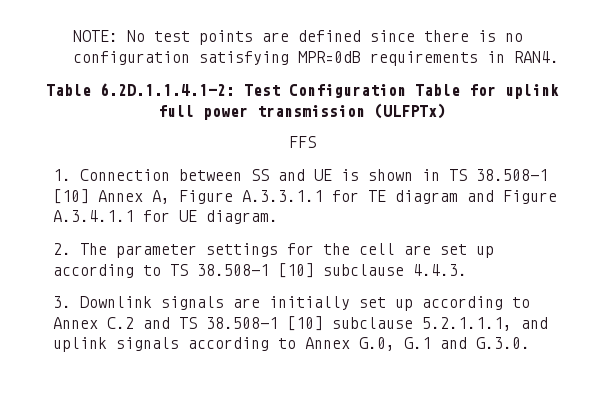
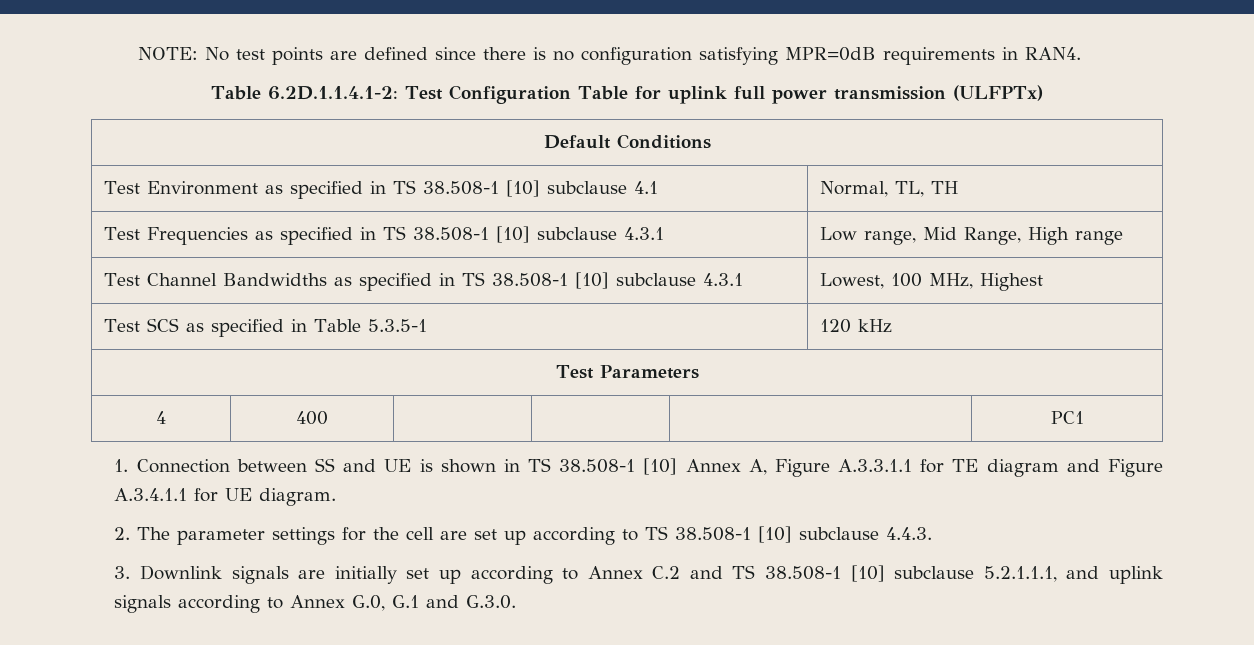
- FFS
+ Default Conditions
+ Test Environment as specified in TS 38.508-1 [10] subclause 4.1 | Normal, TL, TH
+ Test Frequencies as specified in TS 38.508-1 [10] subclause 4.3.1 | Low range, Mid Range, High range
+ Test Channel Bandwidths as specified in TS 38.508-1 [10] subclause 4.3.1 | Lowest, 100 MHz, Highest
+ Test SCS as specified in Table 5.3.5-1 | 120 kHz
+ Test Parameters
+ 4 | 400 | | | | PC1

